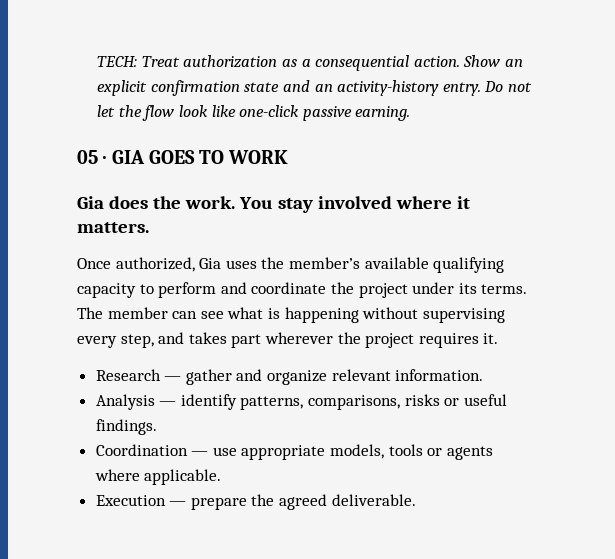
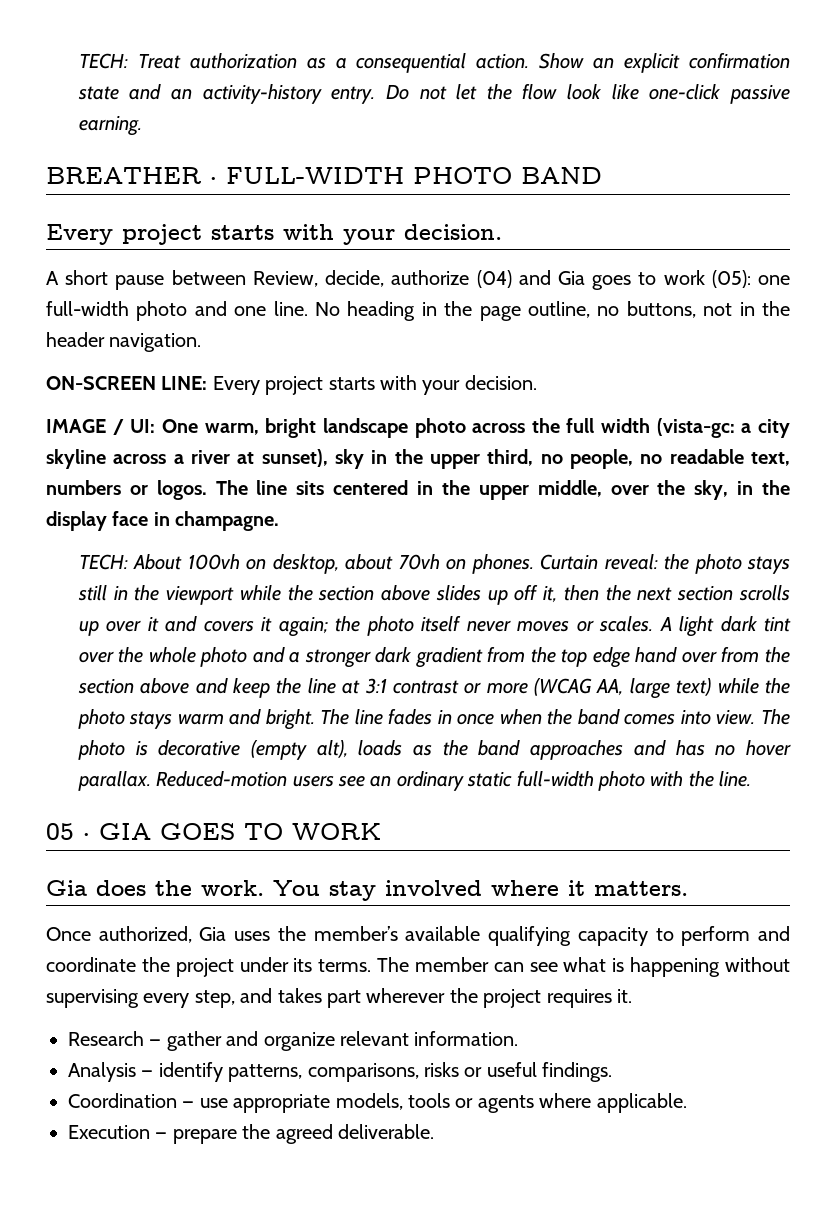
+ BREATHER · FULL-WIDTH PHOTO BAND
+ Every project starts with your decision.
+ A short pause between Review, decide, authorize (04) and Gia goes to work (05): one full-width photo and one line. No heading in the page outline, no buttons, not in the header navigation.
+ ON-SCREEN LINE: Every project starts with your decision.
+ IMAGE / UI: One warm, bright landscape photo across the full width (vista-gc: a city skyline across a river at sunset), sky in the upper third, no people, no readable text, numbers or logos. The line sits centered in the upper middle, over the sky, in the display face in champagne.
+ TECH: About 100vh on desktop, about 70vh on phones. Curtain reveal: the photo stays still in the viewport while the section above slides up off it, then the next section scrolls up over it and covers it again; the photo itself never moves or scales. A light dark tint over the whole photo and a stronger dark gradient from the top edge hand over from the section above and keep the line at 3:1 contrast or more (WCAG AA, large text) while the photo stays warm and bright. The line fades in once when the band comes into view. The photo is decorative (empty alt), loads as the band approaches and has no hover parallax. Reduced-motion users see an ordinary static full-width photo with the line.

